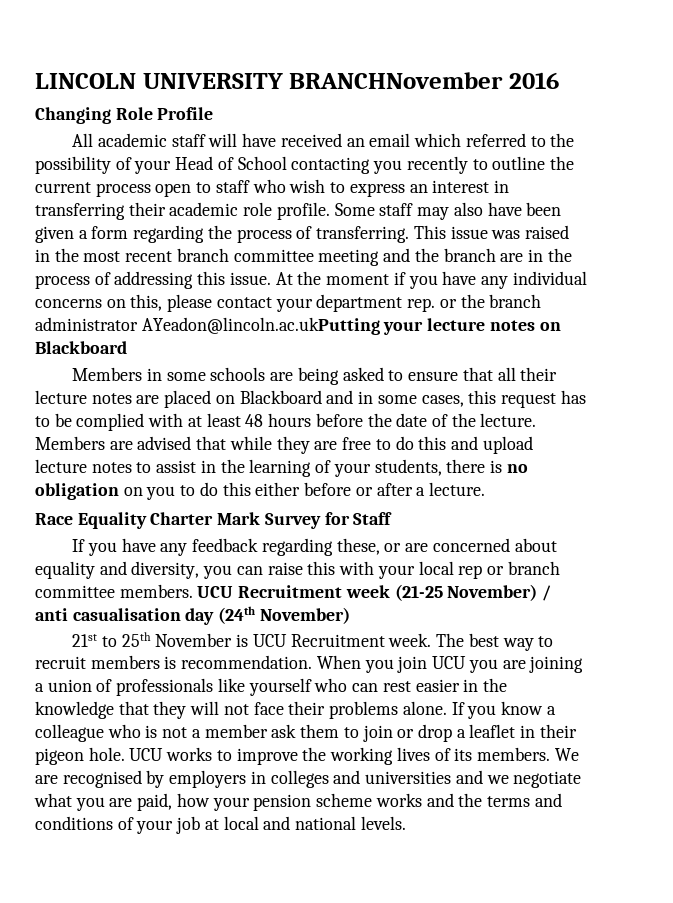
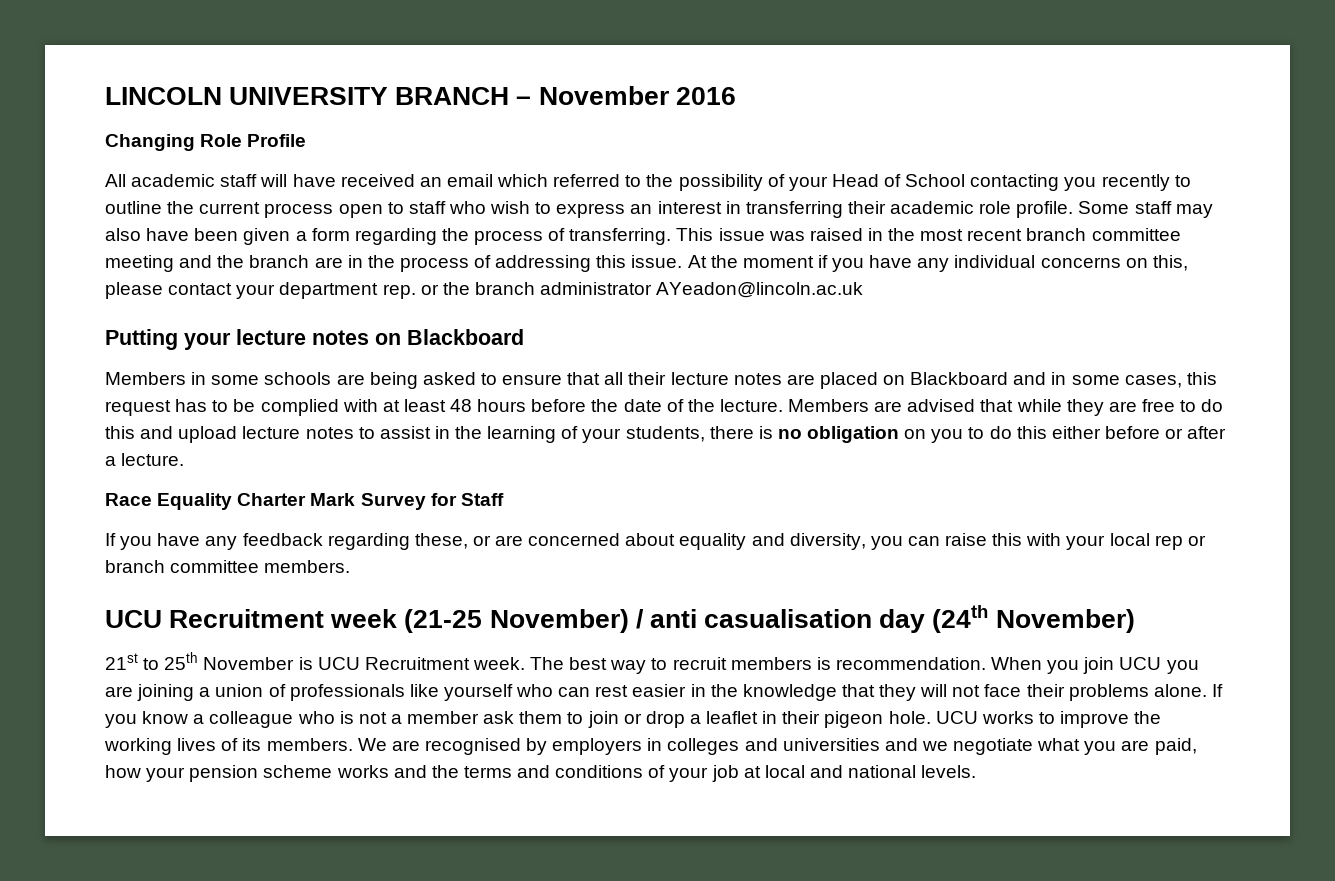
- LINCOLN UNIVERSITY BRANCHNovember 2016
+ LINCOLN UNIVERSITY BRANCH – November 2016
- At the moment if you have any individual concerns on this, please contact your department rep. or the branch administrator AYeadon@lincoln.ac.ukPutting your lecture notes on Blackboard
+ At the moment if you have any individual concerns on this, please contact your department rep. or the branch administrator AYeadon@lincoln.ac.uk
+ Putting your lecture notes on Blackboard
- If you have any feedback regarding these, or are concerned about equality and diversity, you can raise this with your local rep or branch committee members. UCU Recruitment week (21-25 November) / anti casualisation day (24th November)
+ If you have any feedback regarding these, or are concerned about equality and diversity, you can raise this with your local rep or branch committee members.
+ UCU Recruitment week (21-25 November) / anti casualisation day (24th November)

